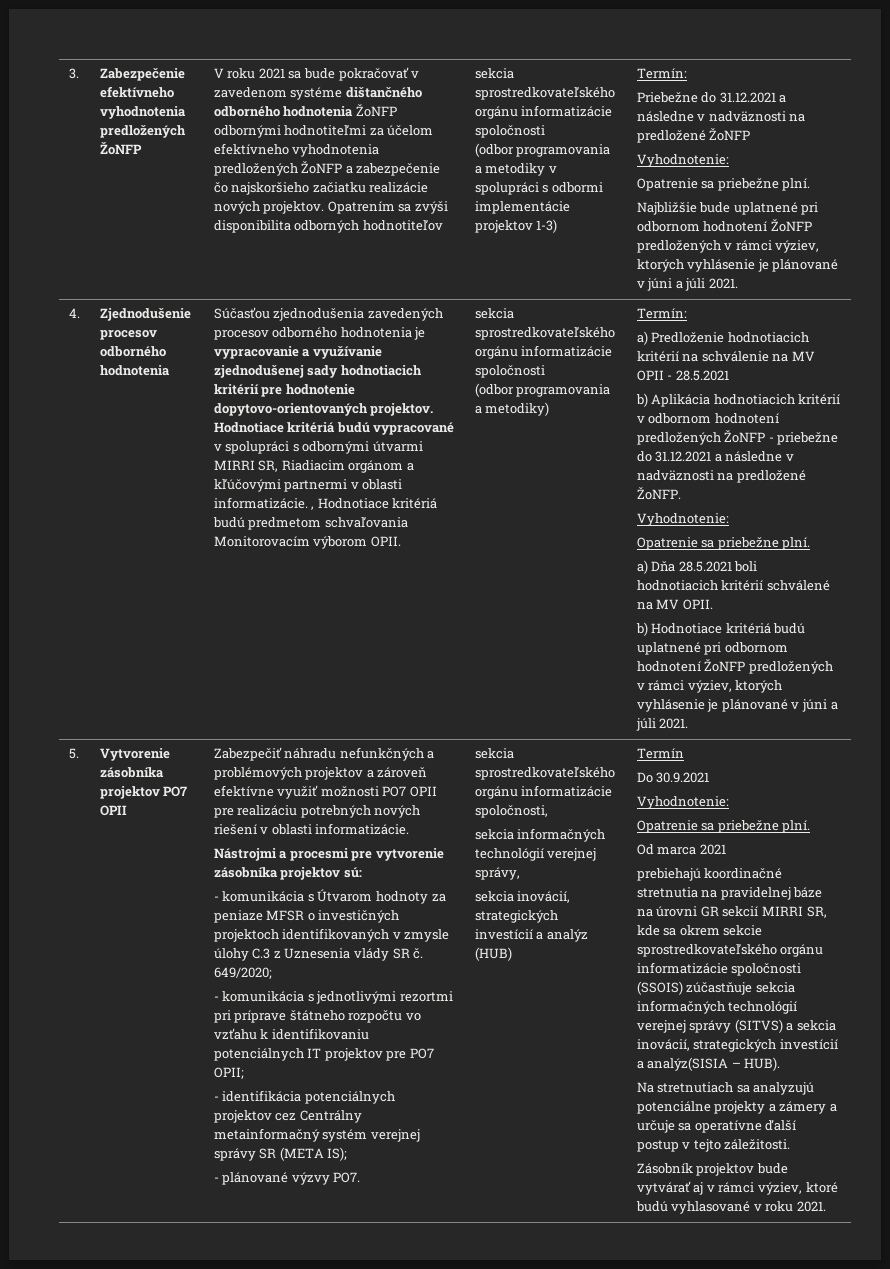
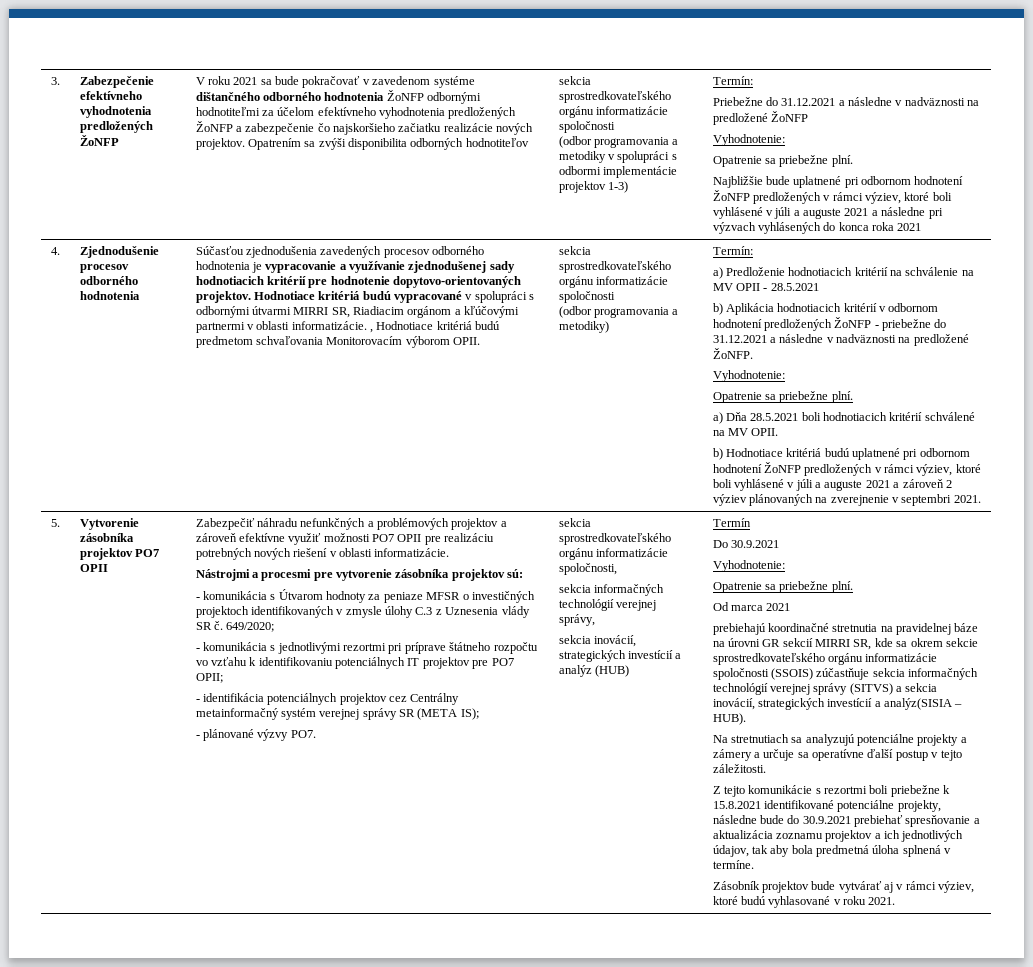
- Najbližšie bude uplatnené pri odbornom hodnotení ŽoNFP predložených v rámci výziev, ktorých vyhlásenie je plánované v júni a júli 2021.
+ Najbližšie bude uplatnené pri odbornom hodnotení ŽoNFP predložených v rámci výziev, ktoré boli vyhlásené v júli a auguste 2021 a následne pri výzvach vyhlásených do konca roka 2021
- b) Hodnotiace kritériá budú uplatnené pri odbornom hodnotení ŽoNFP predložených v rámci výziev, ktorých vyhlásenie je plánované v júni a júli 2021.
+ b) Hodnotiace kritériá budú uplatnené pri odbornom hodnotení ŽoNFP predložených v rámci výziev, ktoré boli vyhlásené v júli a auguste 2021 a zároveň 2 výziev plánovaných na zverejnenie v septembri 2021.
+ Z tejto komunikácie s rezortmi boli priebežne k 15.8.2021 identifikované potenciálne projekty, následne bude do 30.9.2021 prebiehať spresňovanie a aktualizácia zoznamu projektov a ich jednotlivých údajov, tak aby bola predmetná úloha splnená v termíne.

